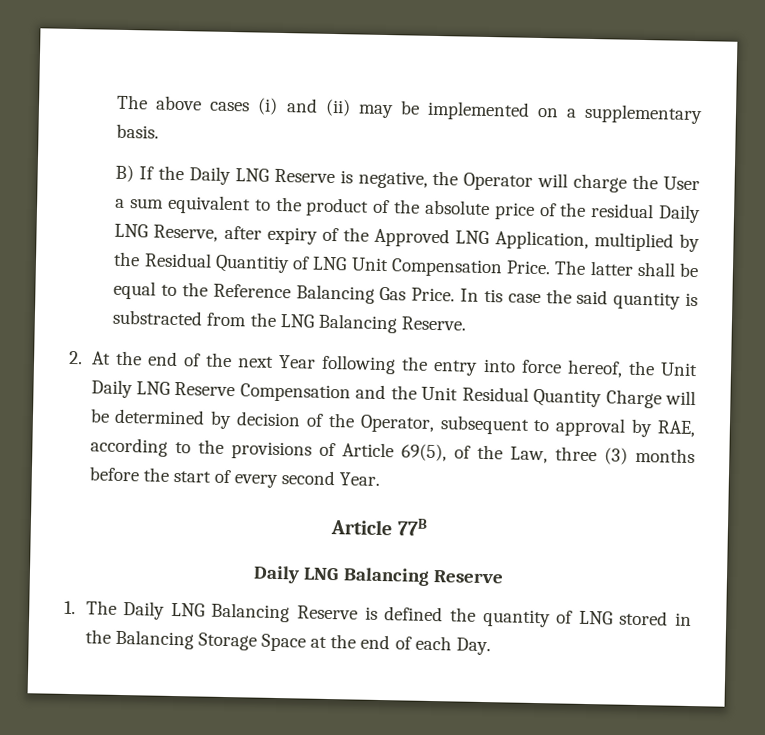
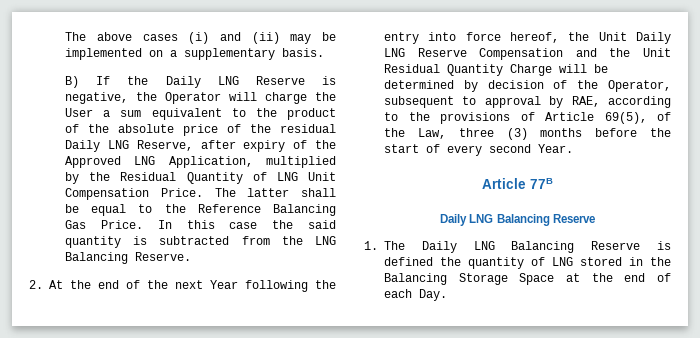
- B) If the Daily LNG Reserve is negative, the Operator will charge the User a sum equivalent to the product of the absolute price of the residual Daily LNG Reserve, after expiry of the Approved LNG Application, multiplied by the Residual Quantitiy of LNG Unit Compensation Price.
+ B) If the Daily LNG Reserve is negative, the Operator will charge the User a sum equivalent to the product of the absolute price of the residual Daily LNG Reserve, after expiry of the Approved LNG Application, multiplied by the Residual Quantity of LNG Unit Compensation Price.
- In tis case the said quantity is substracted from the LNG Balancing Reserve.
+ In this case the said quantity is subtracted from the LNG Balancing Reserve.

